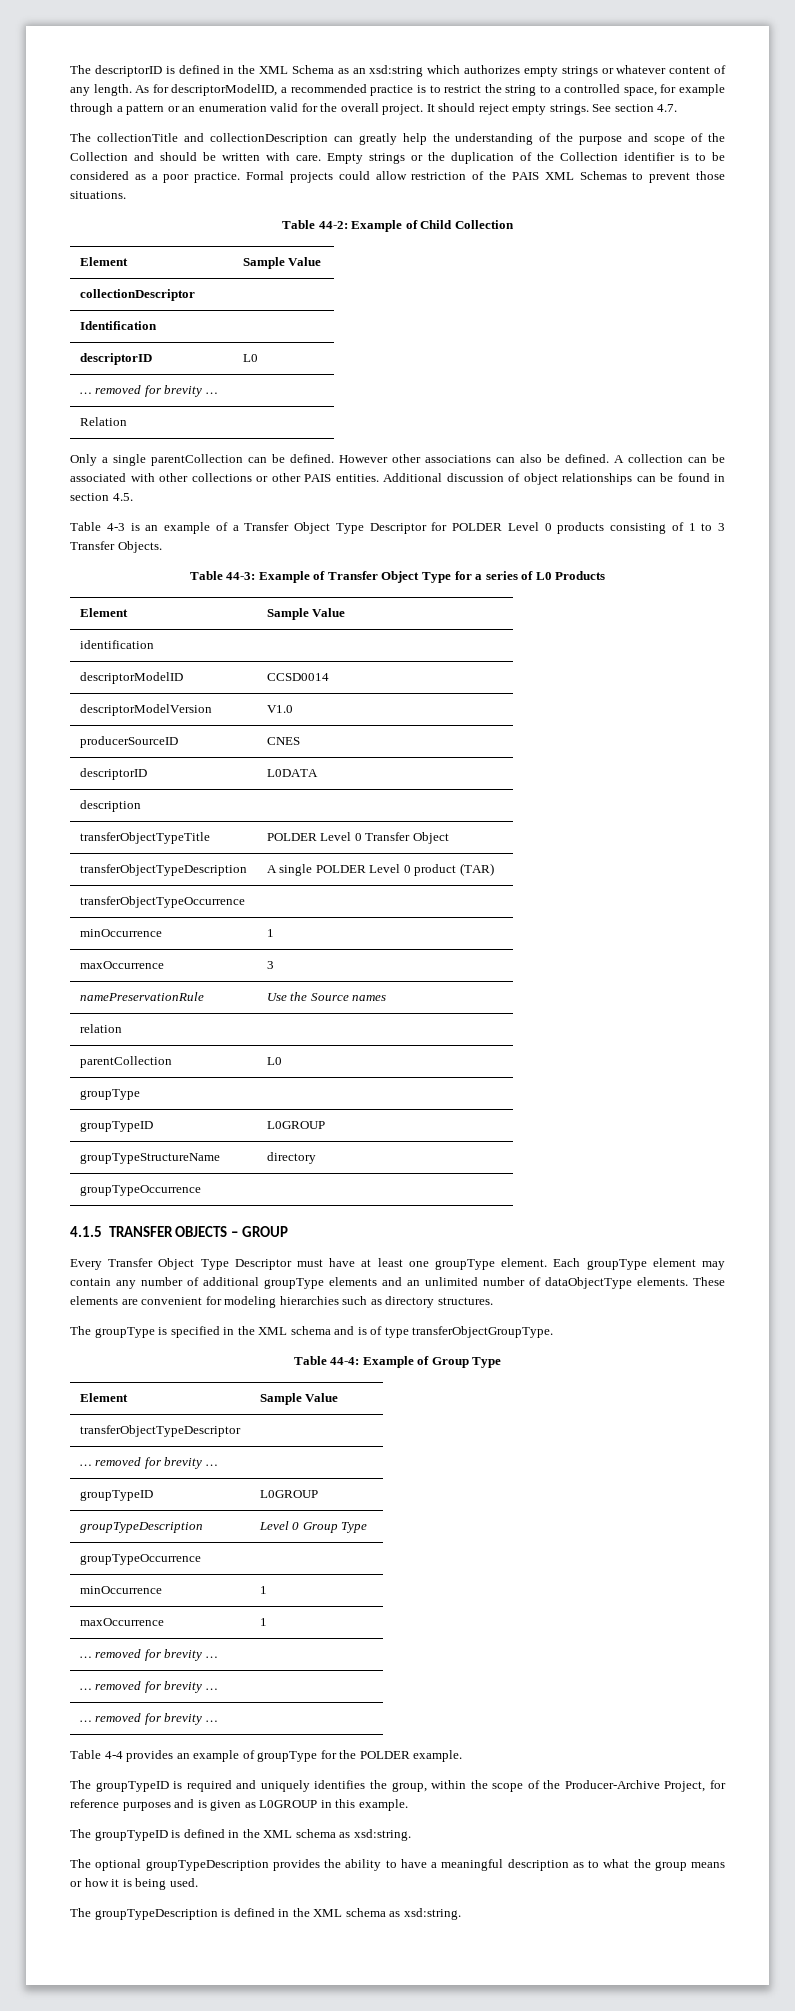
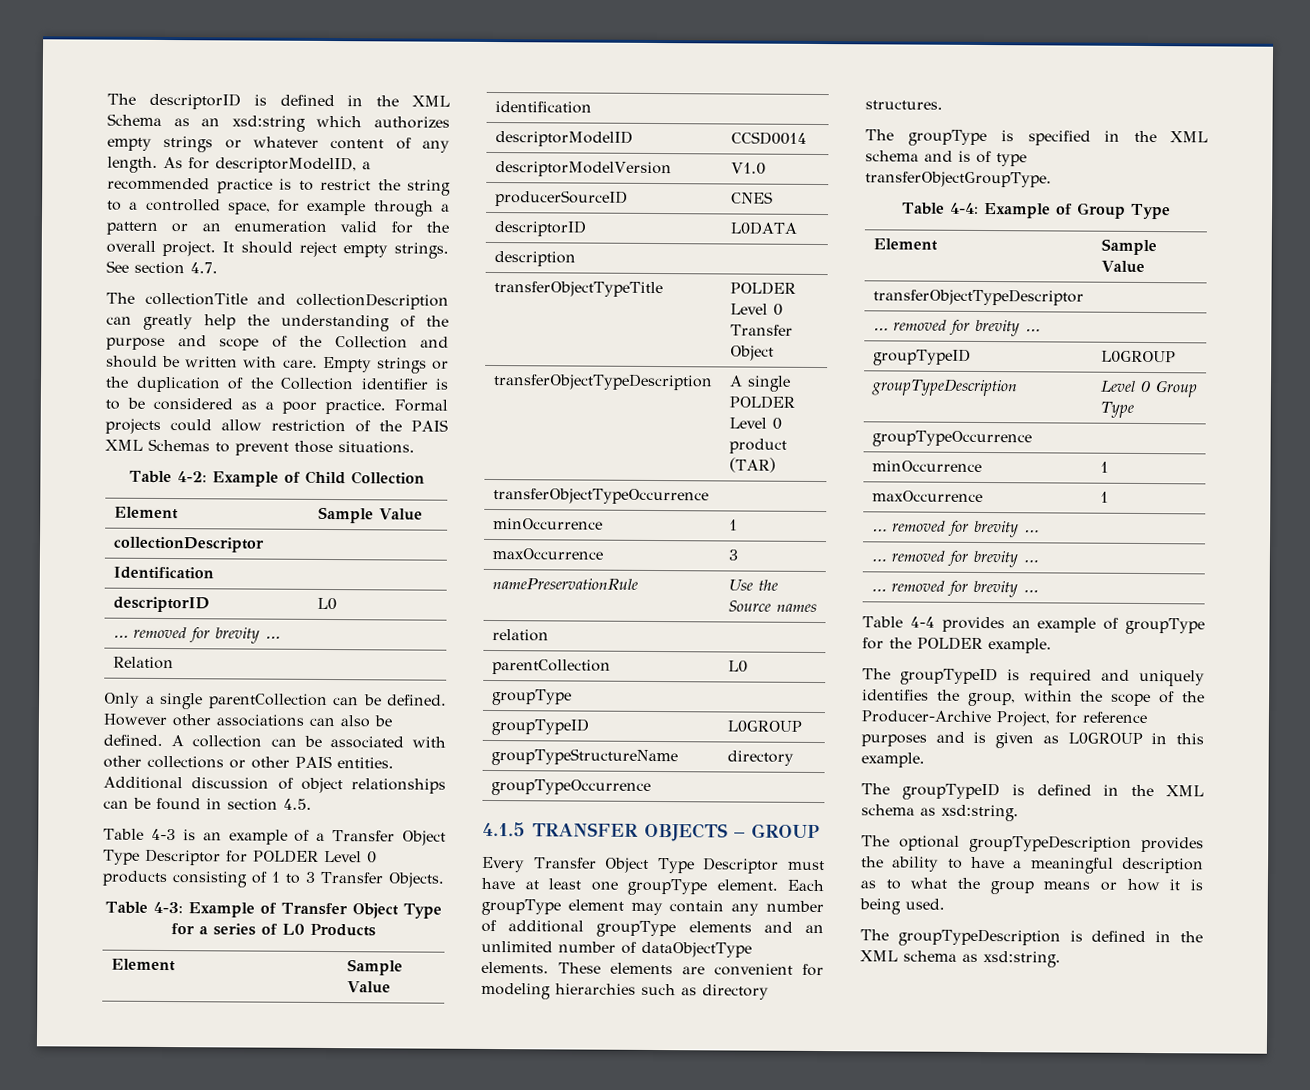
- Table 44-2: Example of Child Collection
+ Table 4-2: Example of Child Collection
- Table 44-3: Example of Transfer Object Type for a series of L0 Products
+ Table 4-3: Example of Transfer Object Type for a series of L0 Products
- Table 44-4: Example of Group Type
+ Table 4-4: Example of Group Type

